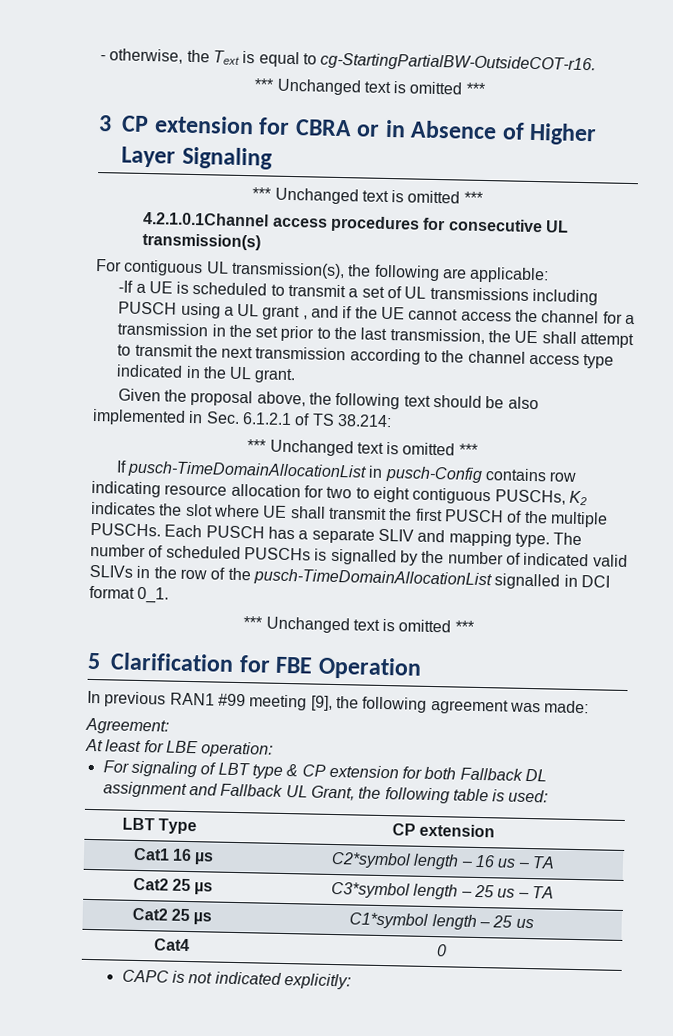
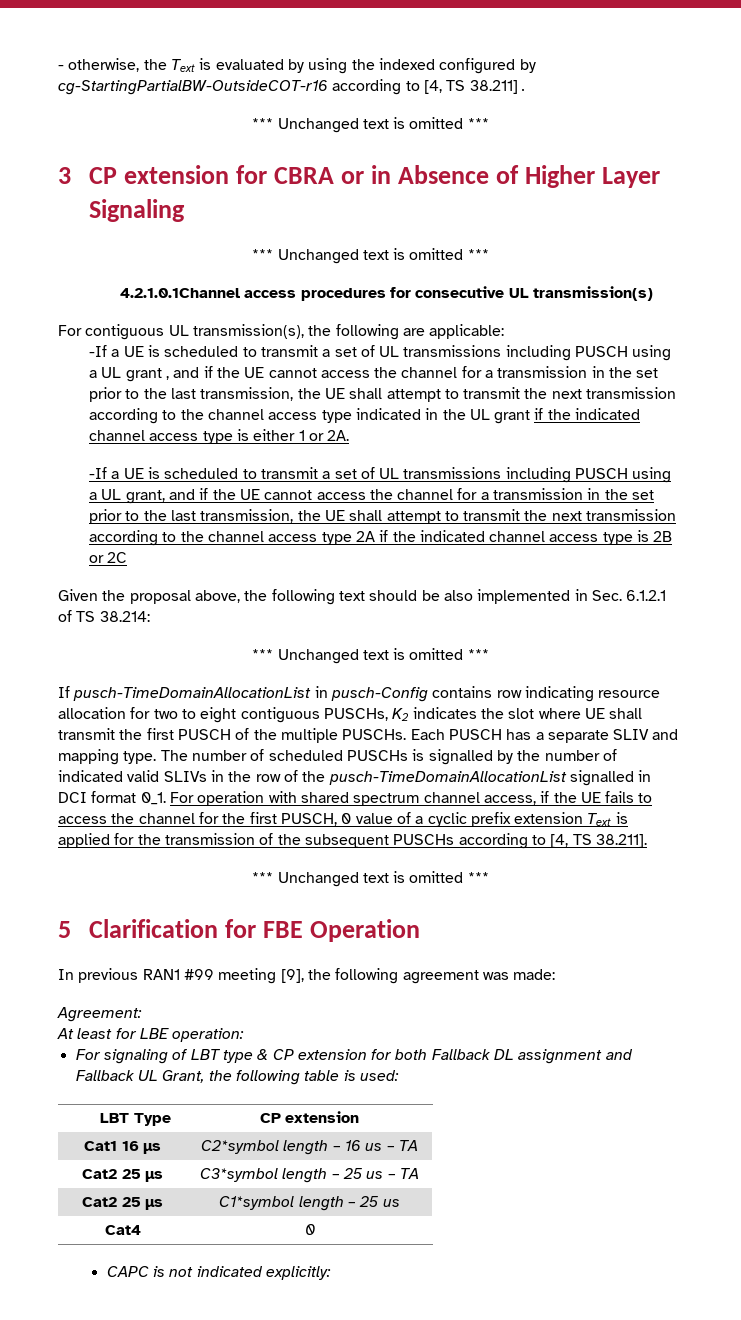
- - otherwise, the Text is equal to cg-StartingPartialBW-OutsideCOT-r16.
+ - otherwise, the Text is evaluated by using the indexed configured by cg-StartingPartialBW-OutsideCOT-r16 according to [4, TS 38.211] .
- -If a UE is scheduled to transmit a set of UL transmissions including PUSCH using a UL grant , and if the UE cannot access the channel for a transmission in the set prior to the last transmission, the UE shall attempt to transmit the next transmission according to the channel access type indicated in the UL grant.
+ -If a UE is scheduled to transmit a set of UL transmissions including PUSCH using a UL grant , and if the UE cannot access the channel for a transmission in the set prior to the last transmission, the UE shall attempt to transmit the next transmission according to the channel access type indicated in the UL grant if the indicated channel access type is either 1 or 2A.
+ -If a UE is scheduled to transmit a set of UL transmissions including PUSCH using a UL grant, and if the UE cannot access the channel for a transmission in the set prior to the last transmission, the UE shall attempt to transmit the next transmission according to the channel access type 2A if the indicated channel access type is 2B or 2C
+ For operation with shared spectrum channel access, if the UE fails to access the channel for the first PUSCH, 0 value of a cyclic prefix extension Text is applied for the transmission of the subsequent PUSCHs according to [4, TS 38.211].

